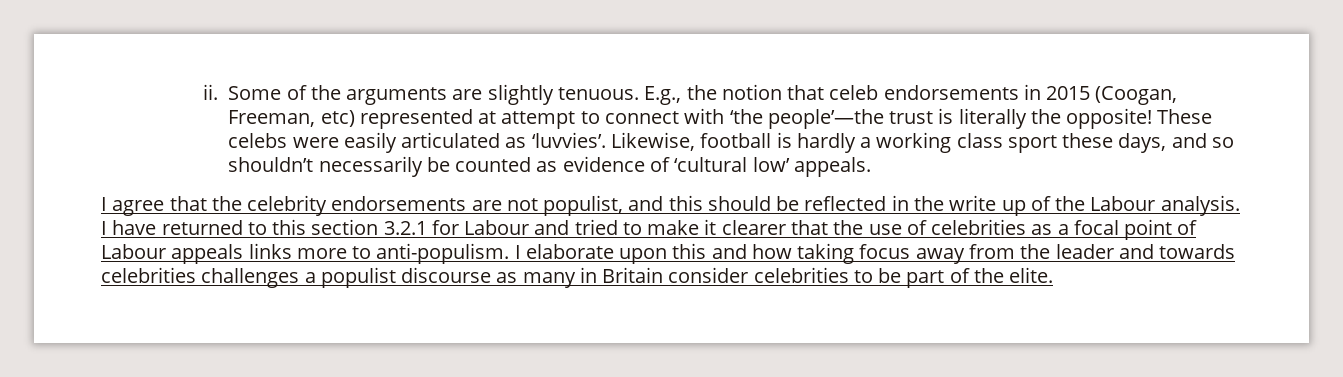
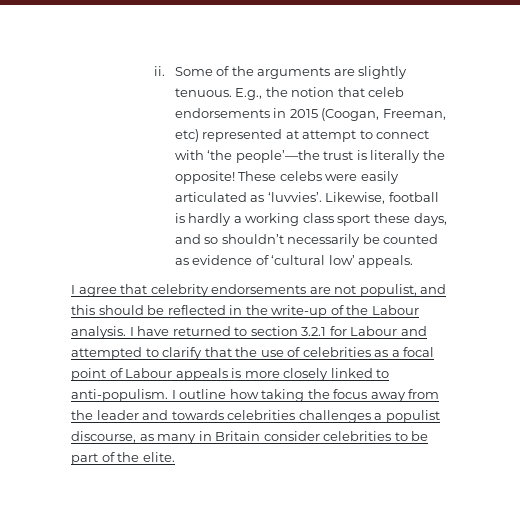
- I agree that the celebrity endorsements are not populist, and this should be reflected in the write up of the Labour analysis.
+ I agree that celebrity endorsements are not populist, and this should be reflected in the write-up of the Labour analysis.
- I have returned to this section 3.2.1 for Labour and tried to make it clearer that the use of celebrities as a focal point of Labour appeals links more to anti-populism. I elaborate upon this and how taking focus away from the leader and towards celebrities challenges a populist discourse as many in Britain consider celebrities to be part of the elite.
+ I have returned to section 3.2.1 for Labour and attempted to clarify that the use of celebrities as a focal point of Labour appeals is more closely linked to anti-populism. I outline how taking the focus away from the leader and towards celebrities challenges a populist discourse, as many in Britain consider celebrities to be part of the elite.

